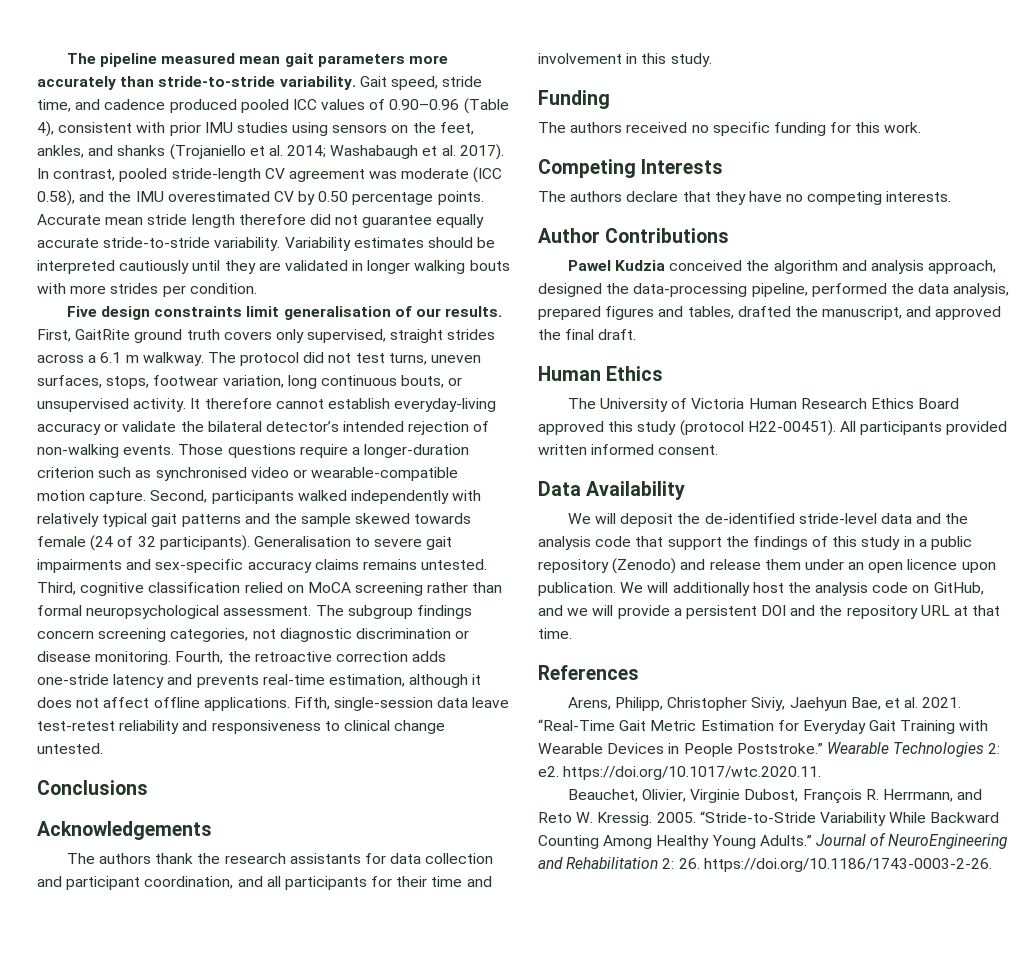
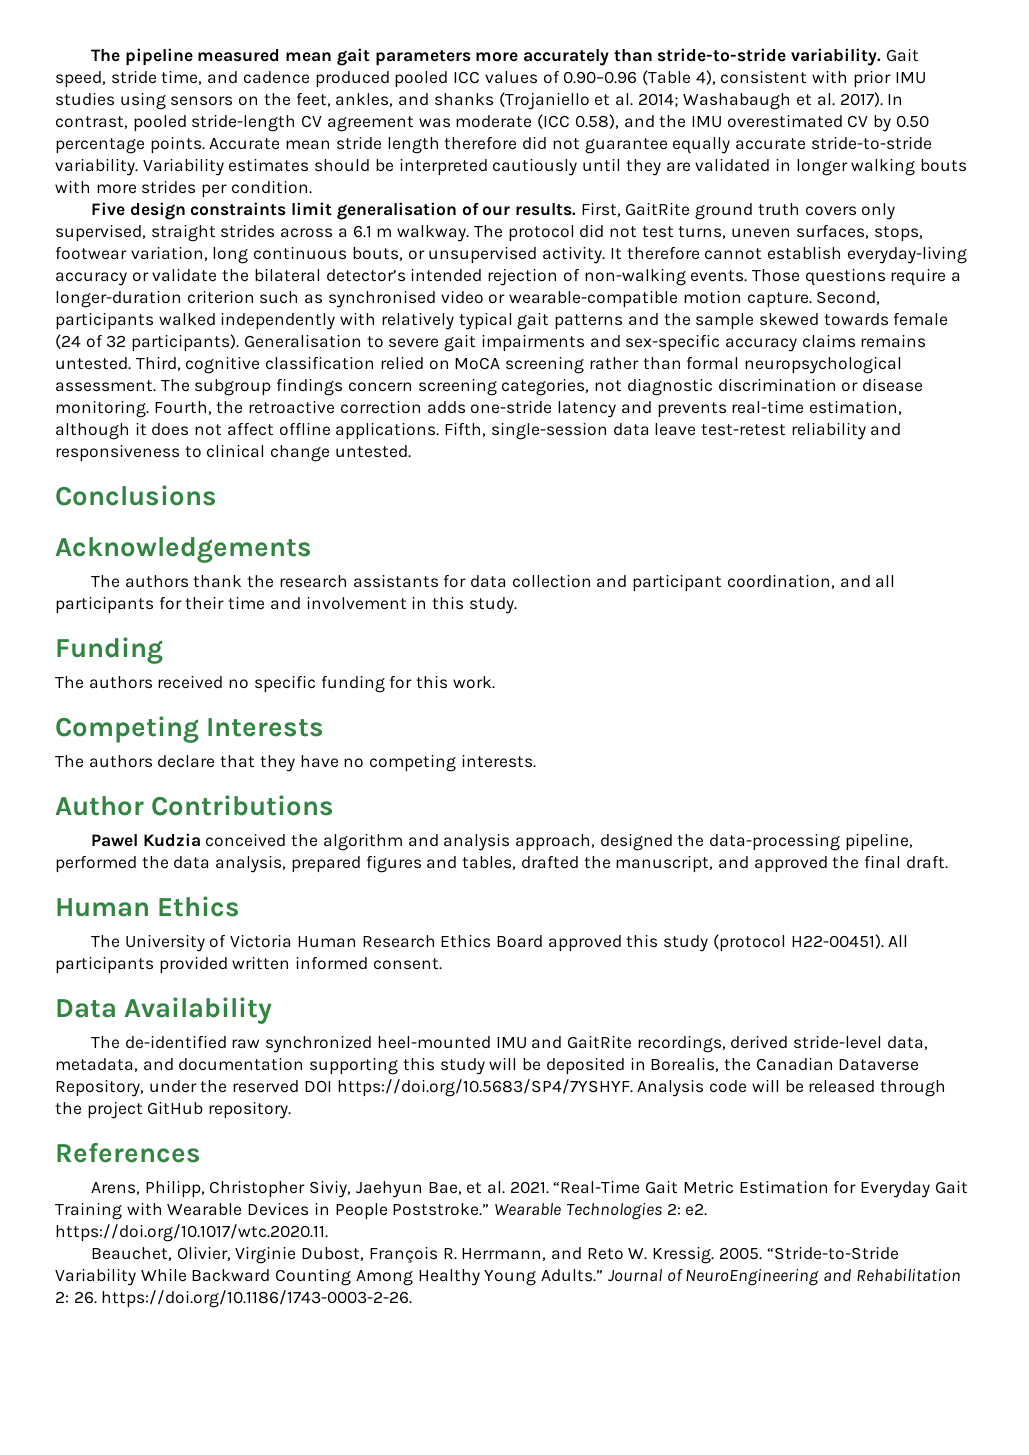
- We will deposit the de-identified stride-level data and the analysis code that support the findings of this study in a public repository (Zenodo) and release them under an open licence upon publication. We will additionally host the analysis code on GitHub, and we will provide a persistent DOI and the repository URL at that time.
+ The de-identified raw synchronized heel-mounted IMU and GaitRite recordings, derived stride-level data, metadata, and documentation supporting this study will be deposited in Borealis, the Canadian Dataverse Repository, under the reserved DOI https://doi.org/10.5683/SP4/7YSHYF. Analysis code will be released through the project GitHub repository.

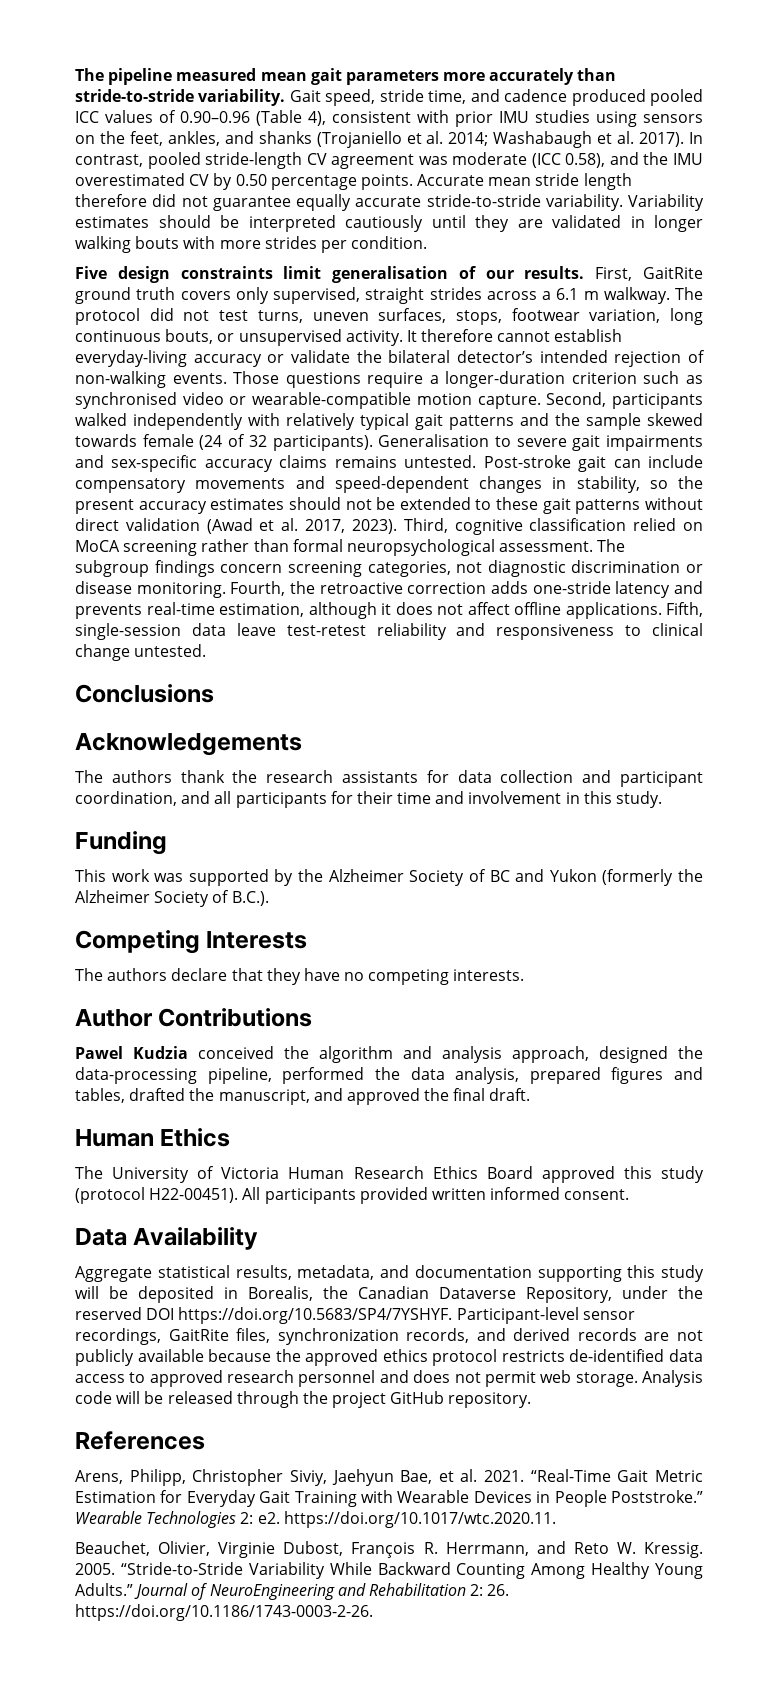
+ Post-stroke gait can include compensatory movements and speed-dependent changes in stability, so the present accuracy estimates should not be extended to these gait patterns without direct validation (Awad et al. 2017, 2023).
- The authors received no specific funding for this work.
+ This work was supported by the Alzheimer Society of BC and Yukon (formerly the Alzheimer Society of B.C.).
- The de-identified raw synchronized heel-mounted IMU and GaitRite recordings, derived stride-level data, metadata, and documentation supporting this study will be deposited in Borealis, the Canadian Dataverse Repository, under the reserved DOI https://doi.org/10.5683/SP4/7YSHYF. Analysis code will be released through the project GitHub repository.
+ Aggregate statistical results, metadata, and documentation supporting this study will be deposited in Borealis, the Canadian Dataverse Repository, under the reserved DOI https://doi.org/10.5683/SP4/7YSHYF. Participant-level sensor recordings, GaitRite files, synchronization records, and derived records are not publicly available because the approved ethics protocol restricts de-identified data access to approved research personnel and does not permit web storage. Analysis code will be released through the project GitHub repository.

